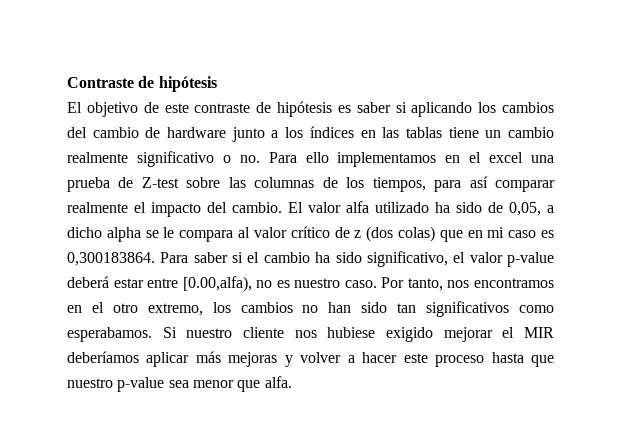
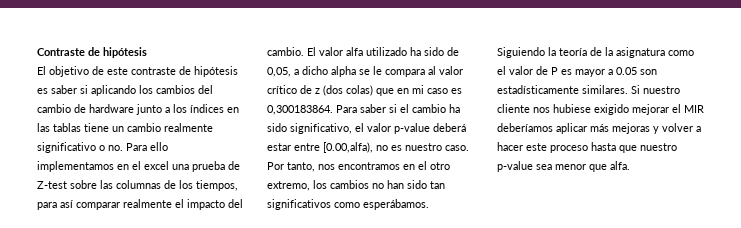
- Por tanto, nos encontramos en el otro extremo, los cambios no han sido tan significativos como esperabamos.
+ Por tanto, nos encontramos en el otro extremo, los cambios no han sido tan significativos como esperábamos. Siguiendo la teoría de la asignatura como el valor de P es mayor a 0.05 son estadísticamente similares.

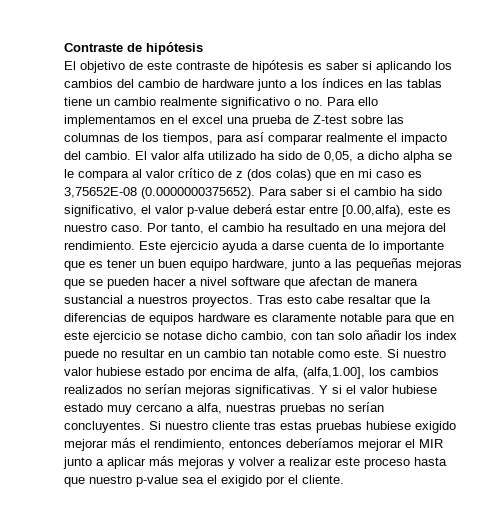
- El valor alfa utilizado ha sido de 0,05, a dicho alpha se le compara al valor crítico de z (dos colas) que en mi caso es 0,300183864. Para saber si el cambio ha sido significativo, el valor p-value deberá estar entre [0.00,alfa), no es nuestro caso.
+ El valor alfa utilizado ha sido de 0,05, a dicho alpha se le compara al valor crítico de z (dos colas) que en mi caso es 3,75652E-08 (0.0000000375652). Para saber si el cambio ha sido significativo, el valor p-value deberá estar entre [0.00,alfa), este es nuestro caso.
- Por tanto, nos encontramos en el otro extremo, los cambios no han sido tan significativos como esperábamos. Siguiendo la teoría de la asignatura como el valor de P es mayor a 0.05 son estadísticamente similares. Si nuestro cliente nos hubiese exigido mejorar el MIR deberíamos aplicar más mejoras y volver a hacer este proceso hasta que nuestro p-value sea menor que alfa.
+ Por tanto, el cambio ha resultado en una mejora del rendimiento. Este ejercicio ayuda a darse cuenta de lo importante que es tener un buen equipo hardware, junto a las pequeñas mejoras que se pueden hacer a nivel software que afectan de manera sustancial a nuestros proyectos. Tras esto cabe resaltar que la diferencias de equipos hardware es claramente notable para que en este ejercicio se notase dicho cambio, con tan solo añadir los index puede no resultar en un cambio tan notable como este. Si nuestro valor hubiese estado por encima de alfa, (alfa,1.00], los cambios realizados no serían mejoras significativas. Y si el valor hubiese estado muy cercano a alfa, nuestras pruebas no serían concluyentes. Si nuestro cliente tras estas pruebas hubiese exigido mejorar más el rendimiento, entonces deberíamos mejorar el MIR junto a aplicar más mejoras y volver a realizar este proceso hasta que nuestro p-value sea el exigido por el cliente.

